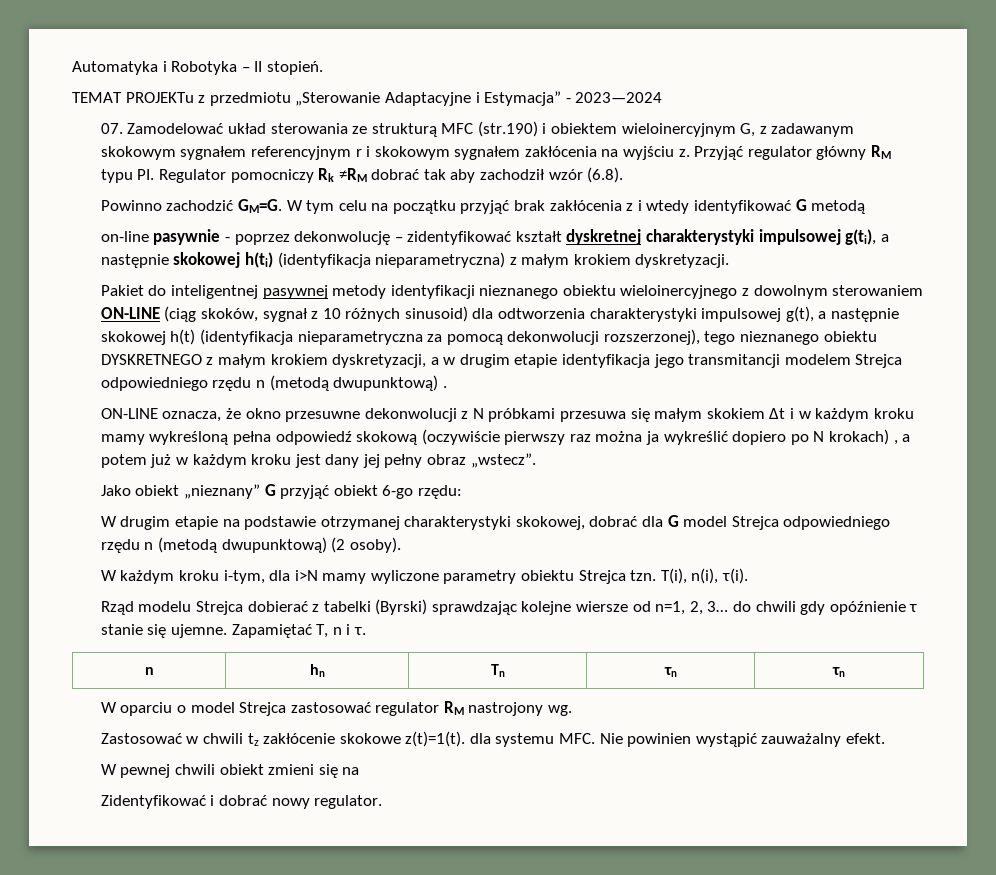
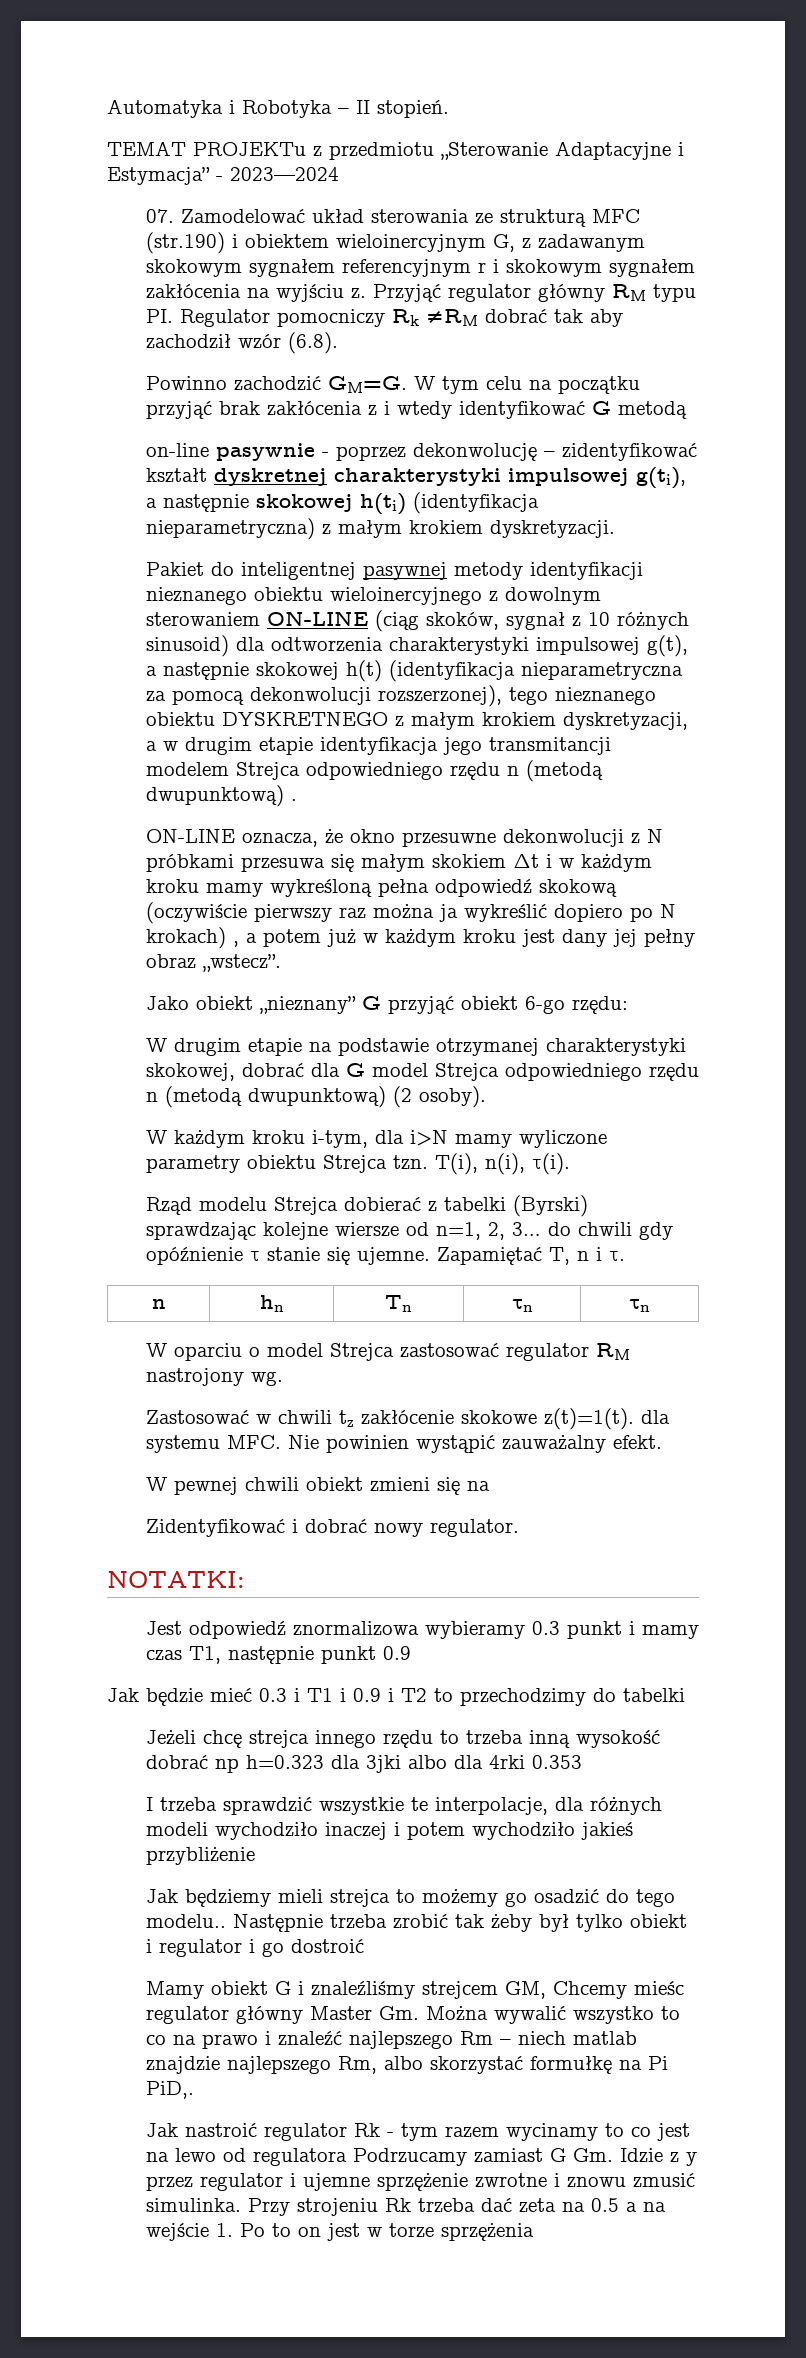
+ NOTATKI:
+ Jest odpowiedź znormalizowa wybieramy 0.3 punkt i mamy czas T1, następnie punkt 0.9
+ Jak będzie mieć 0.3 i T1 i 0.9 i T2 to przechodzimy do tabelki
+ Jeżeli chcę strejca innego rzędu to trzeba inną wysokość dobrać np h=0.323 dla 3jki albo dla 4rki 0.353
+ I trzeba sprawdzić wszystkie te interpolacje, dla różnych modeli wychodziło inaczej i potem wychodziło jakieś przybliżenie
+ Jak będziemy mieli strejca to możemy go osadzić do tego modelu.. Następnie trzeba zrobić tak żeby był tylko obiekt i regulator i go dostroić
+ Mamy obiekt G i znaleźliśmy strejcem GM, Chcemy mieśc regulator główny Master Gm. Można wywalić wszystko to co na prawo i znaleźć najlepszego Rm – niech matlab znajdzie najlepszego Rm, albo skorzystać formułkę na Pi PiD,.
+ Jak nastroić regulator Rk - tym razem wycinamy to co jest na lewo od regulatora Podrzucamy zamiast G Gm. Idzie z y przez regulator i ujemne sprzężenie zwrotne i znowu zmusić simulinka. Przy strojeniu Rk trzeba dać zeta na 0.5 a na wejście 1. Po to on jest w torze sprzężenia

